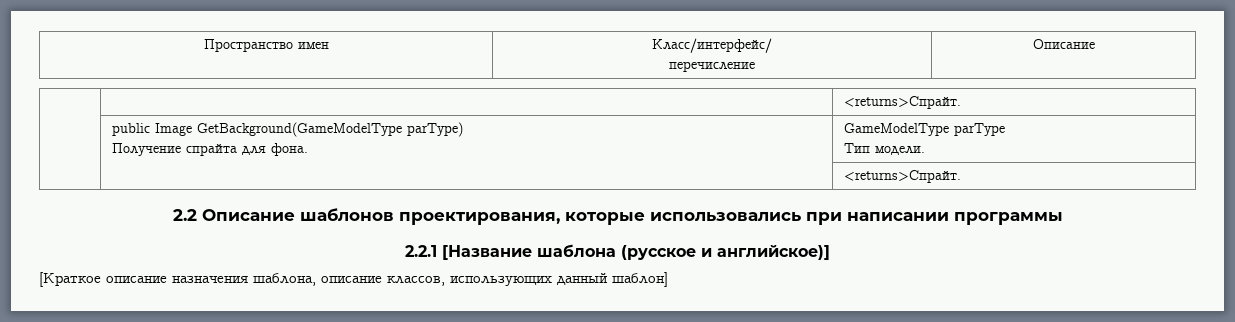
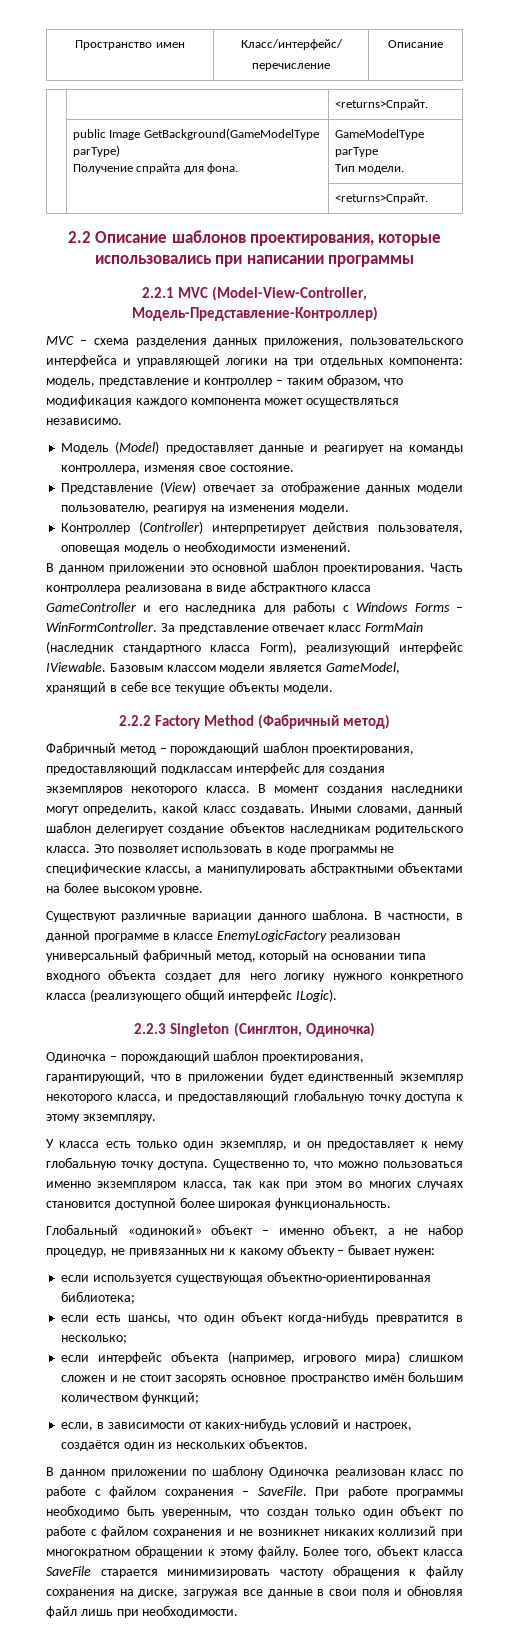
- 2.2.1 [Название шаблона (русское и английское)]
- [Краткое описание назначения шаблона, описание классов, использующих данный шаблон]
+ 2.2.1 MVC (Model-View-Controller, Модель-Представление-Контроллер)
+ MVC – схема разделения данных приложения, пользовательского интерфейса и управляющей логики на три отдельных компонента: модель, представление и контроллер – таким образом, что модификация каждого компонента может осуществляться независимо.
+ Модель (Model) предоставляет данные и реагирует на команды контроллера, изменяя свое состояние.
+ Представление (View) отвечает за отображение данных модели пользователю, реагируя на изменения модели.
+ Контроллер (Controller) интерпретирует действия пользователя, оповещая модель о необходимости изменений.
+ В данном приложении это основной шаблон проектирования. Часть контроллера реализована в виде абстрактного класса GameController и его наследника для работы с Windows Forms – WinFormController. За представление отвечает класс FormMain (наследник стандартного класса Form), реализующий интерфейс IViewable. Базовым классом модели является GameModel, хранящий в себе все текущие объекты модели.
+ 2.2.2 Factory Method (Фабричный метод)
+ Фабричный метод – порождающий шаблон проектирования, предоставляющий подклассам интерфейс для создания экземпляров некоторого класса. В момент создания наследники могут определить, какой класс создавать. Иными словами, данный шаблон делегирует создание объектов наследникам родительского класса. Это позволяет использовать в коде программы не специфические классы, а манипулировать абстрактными объектами на более высоком уровне.
+ Существуют различные вариации данного шаблона. В частности, в данной программе в классе EnemyLogicFactory реализован универсальный фабричный метод, который на основании типа входного объекта создает для него логику нужного конкретного класса (реализующего общий интерфейс ILogic).
+ 2.2.3 Singleton (Синглтон, Одиночка)
+ Одиночка – порождающий шаблон проектирования, гарантирующий, что в приложении будет единственный экземпляр некоторого класса, и предоставляющий глобальную точку доступа к этому экземпляру.
+ У класса есть только один экземпляр, и он предоставляет к нему глобальную точку доступа. Существенно то, что можно пользоваться именно экземпляром класса, так как при этом во многих случаях становится доступной более широкая функциональность.
+ Глобальный «одинокий» объект – именно объект, а не набор процедур, не привязанных ни к какому объекту – бывает нужен:
+ если используется существующая объектно-ориентированная библиотека;
+ если есть шансы, что один объект когда-нибудь превратится в несколько;
+ если интерфейс объекта (например, игрового мира) слишком сложен и не стоит засорять основное пространство имён большим количеством функций;
+ если, в зависимости от каких-нибудь условий и настроек, создаётся один из нескольких объектов.
+ В данном приложении по шаблону Одиночка реализован класс по работе с файлом сохранения – SaveFile. При работе программы необходимо быть уверенным, что создан только один объект по работе с файлом сохранения и не возникнет никаких коллизий при многократном обращении к этому файлу. Более того, объект класса SaveFile старается минимизировать частоту обращения к файлу сохранения на диске, загружая все данные в свои поля и обновляя файл лишь при необходимости.

